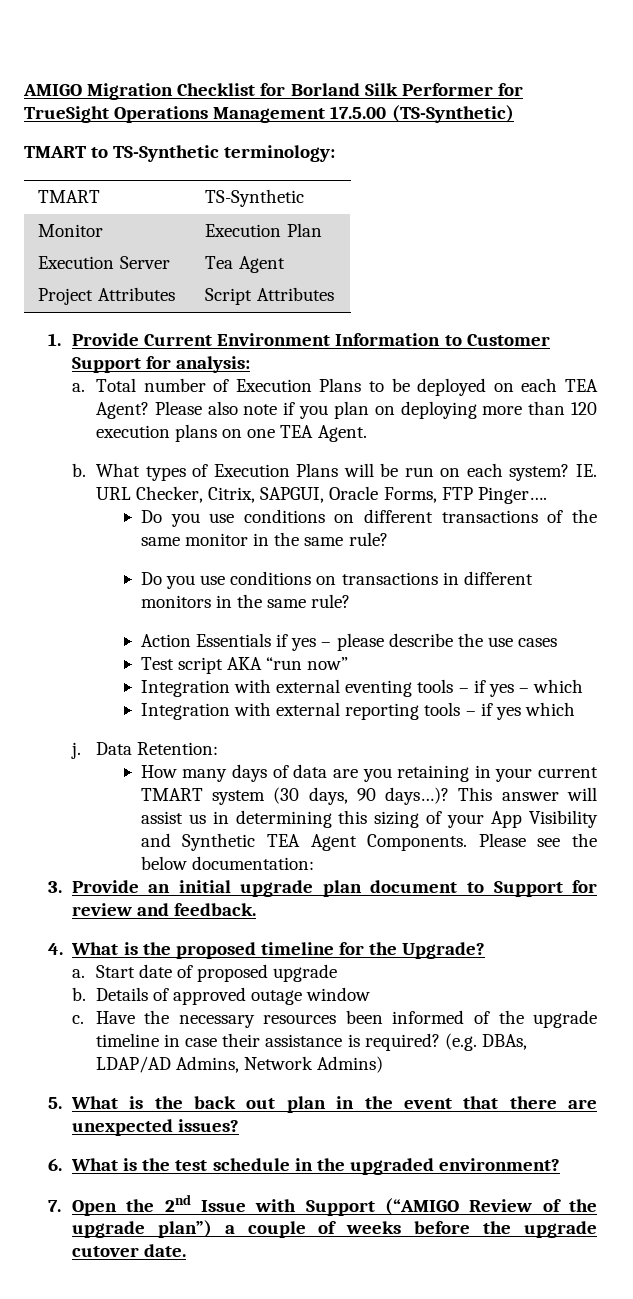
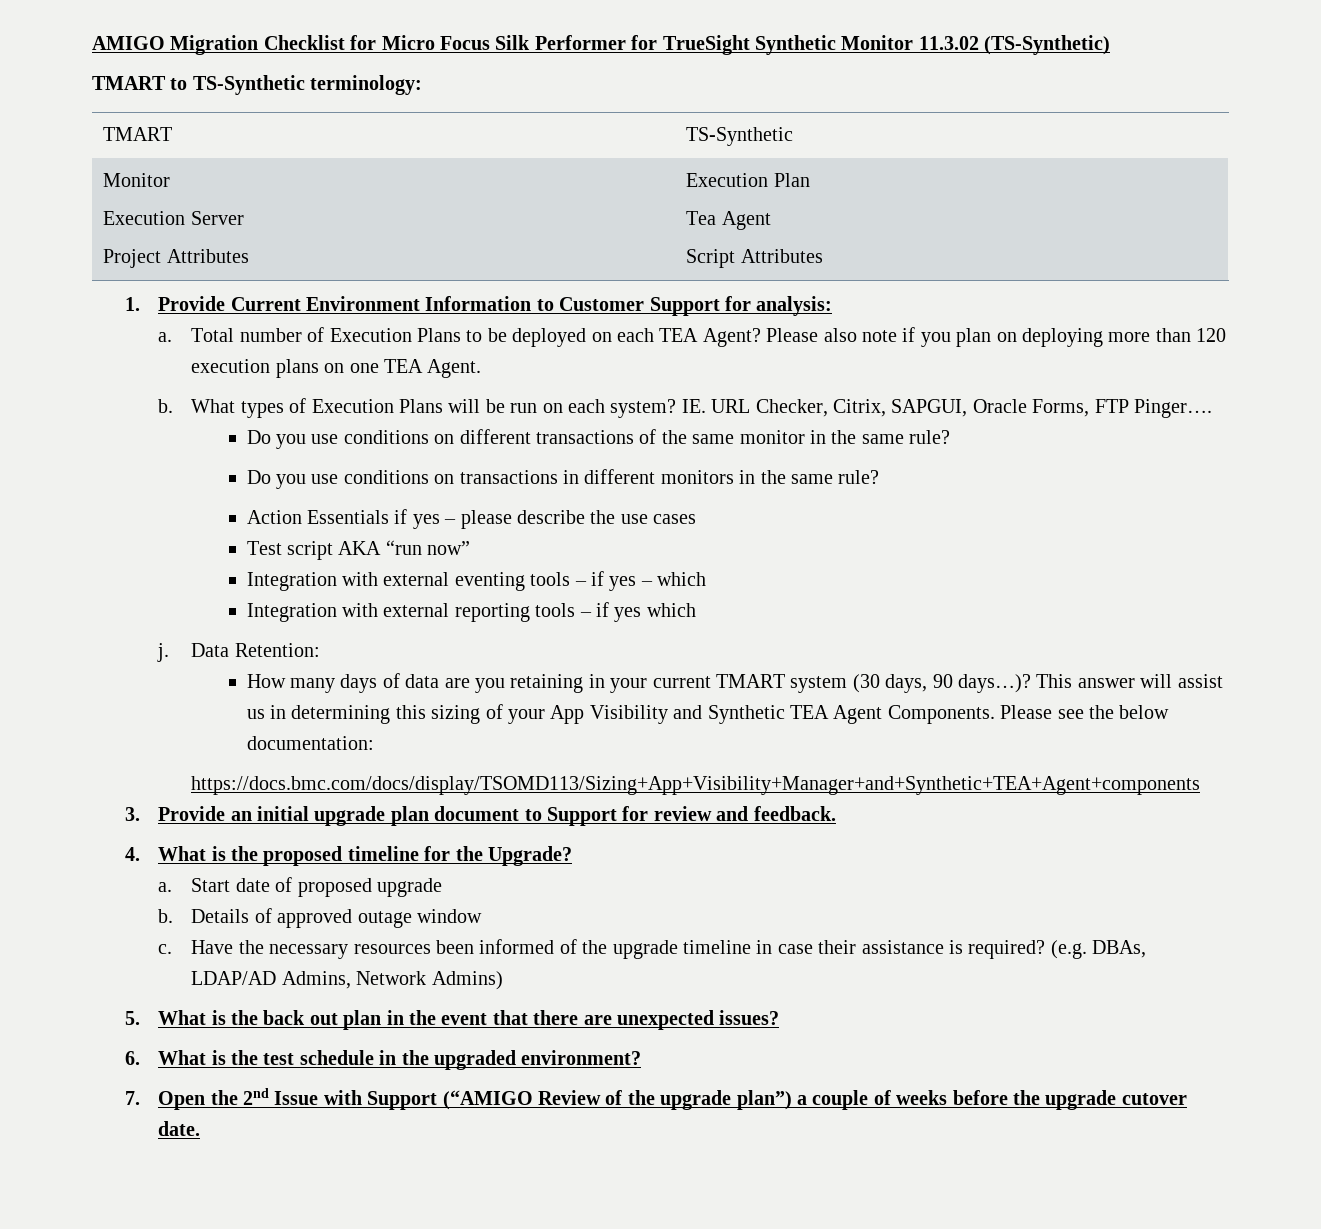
- AMIGO Migration Checklist for Borland Silk Performer for TrueSight Operations Management 17.5.00 (TS-Synthetic)
+ AMIGO Migration Checklist for Micro Focus Silk Performer for TrueSight Synthetic Monitor 11.3.02 (TS-Synthetic)
+ https://docs.bmc.com/docs/display/TSOMD113/Sizing+App+Visibility+Manager+and+Synthetic+TEA+Agent+components

